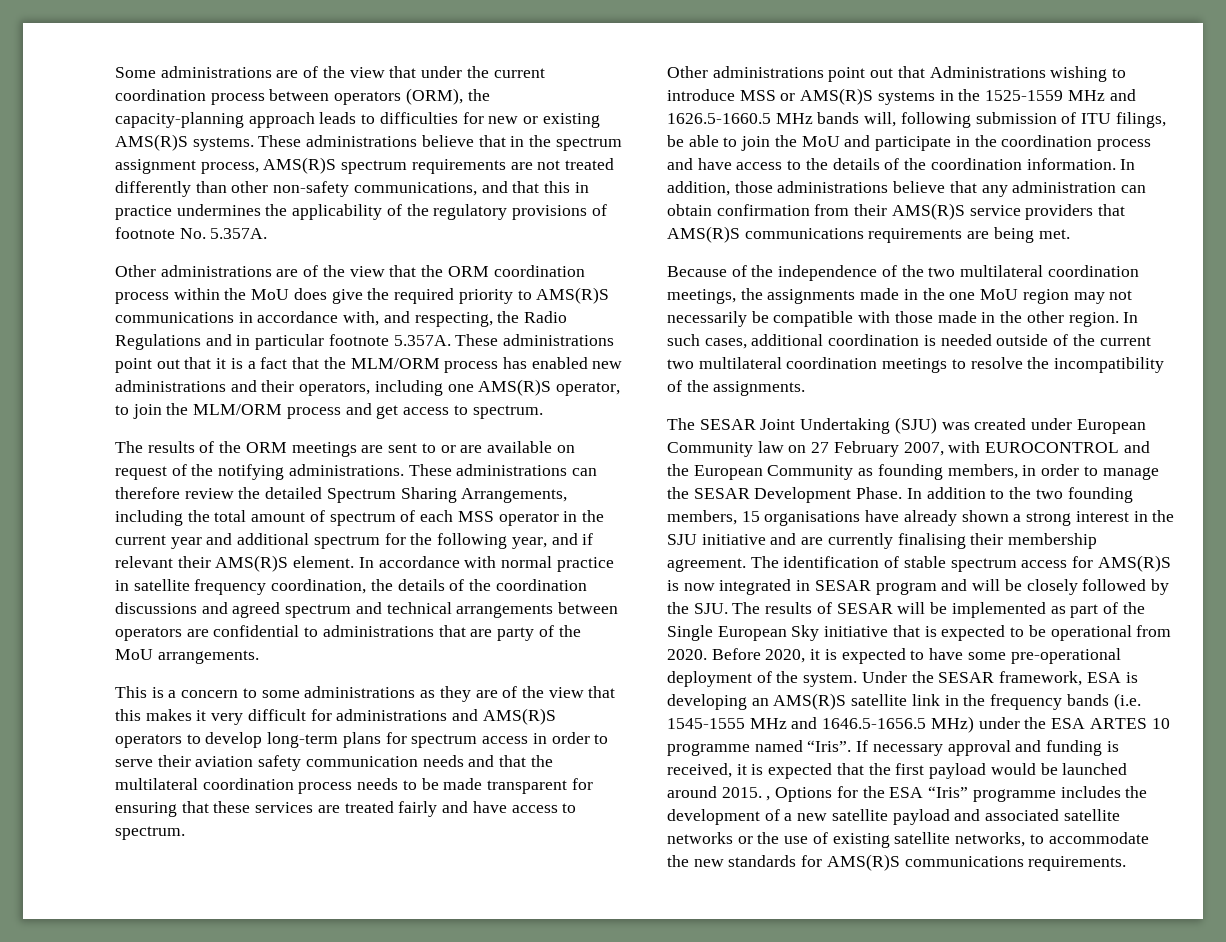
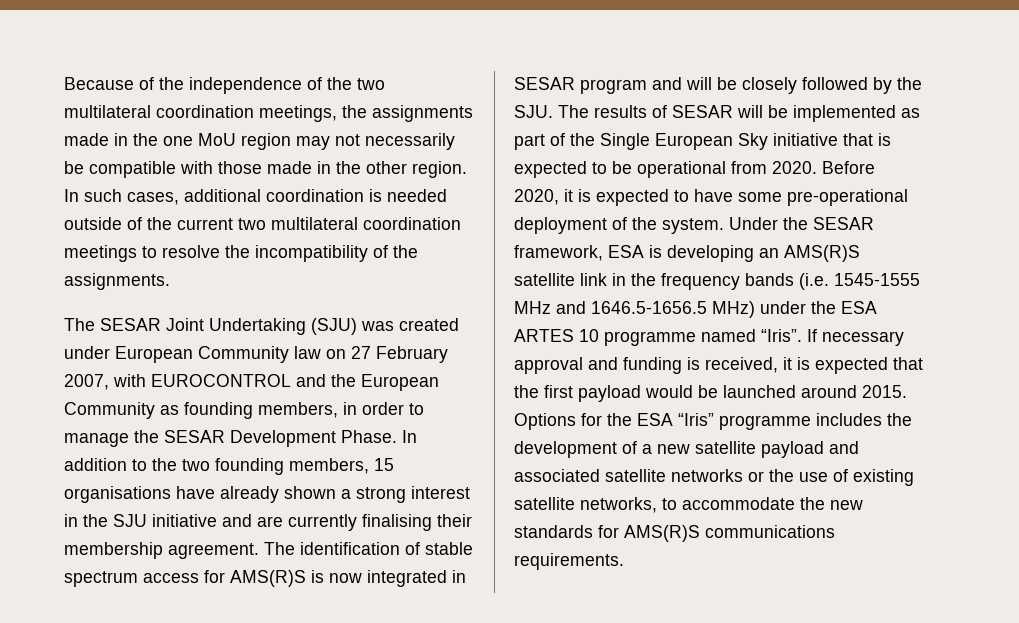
- Some administrations are of the view that under the current coordination process between operators (ORM), the capacity-planning approach leads to difficulties for new or existing AMS(R)S systems. These administrations believe that in the spectrum assignment process, AMS(R)S spectrum requirements are not treated differently than other non-safety communications, and that this in practice undermines the applicability of the regulatory provisions of footnote No. 5.357A.
- Other administrations are of the view that the ORM coordination process within the MoU does give the required priority to AMS(R)S communications in accordance with, and respecting, the Radio Regulations and in particular footnote 5.357A. These administrations point out that it is a fact that the MLM/ORM process has enabled new administrations and their operators, including one AMS(R)S operator, to join the MLM/ORM process and get access to spectrum.
- The results of the ORM meetings are sent to or are available on request of the notifying administrations. These administrations can therefore review the detailed Spectrum Sharing Arrangements, including the total amount of spectrum of each MSS operator in the current year and additional spectrum for the following year, and if relevant their AMS(R)S element. In accordance with normal practice in satellite frequency coordination, the details of the coordination discussions and agreed spectrum and technical arrangements between operators are confidential to administrations that are party of the MoU arrangements.
- This is a concern to some administrations as they are of the view that this makes it very difficult for administrations and AMS(R)S operators to develop long-term plans for spectrum access in order to serve their aviation safety communication needs and that the multilateral coordination process needs to be made transparent for ensuring that these services are treated fairly and have access to spectrum.
- Other administrations point out that Administrations wishing to introduce MSS or AMS(R)S systems in the 1525-1559 MHz and 1626.5-1660.5 MHz bands will, following submission of ITU filings, be able to join the MoU and participate in the coordination process and have access to the details of the coordination information. In addition, those administrations believe that any administration can obtain confirmation from their AMS(R)S service providers that AMS(R)S communications requirements are being met.
- If necessary approval and funding is received, it is expected that the first payload would be launched around 2015. , Options for the ESA “Iris” programme includes the development of a new satellite payload and associated satellite networks or the use of existing satellite networks, to accommodate the new standards for AMS(R)S communications requirements.
+ If necessary approval and funding is received, it is expected that the first payload would be launched around 2015. Options for the ESA “Iris” programme includes the development of a new satellite payload and associated satellite networks or the use of existing satellite networks, to accommodate the new standards for AMS(R)S communications requirements.

